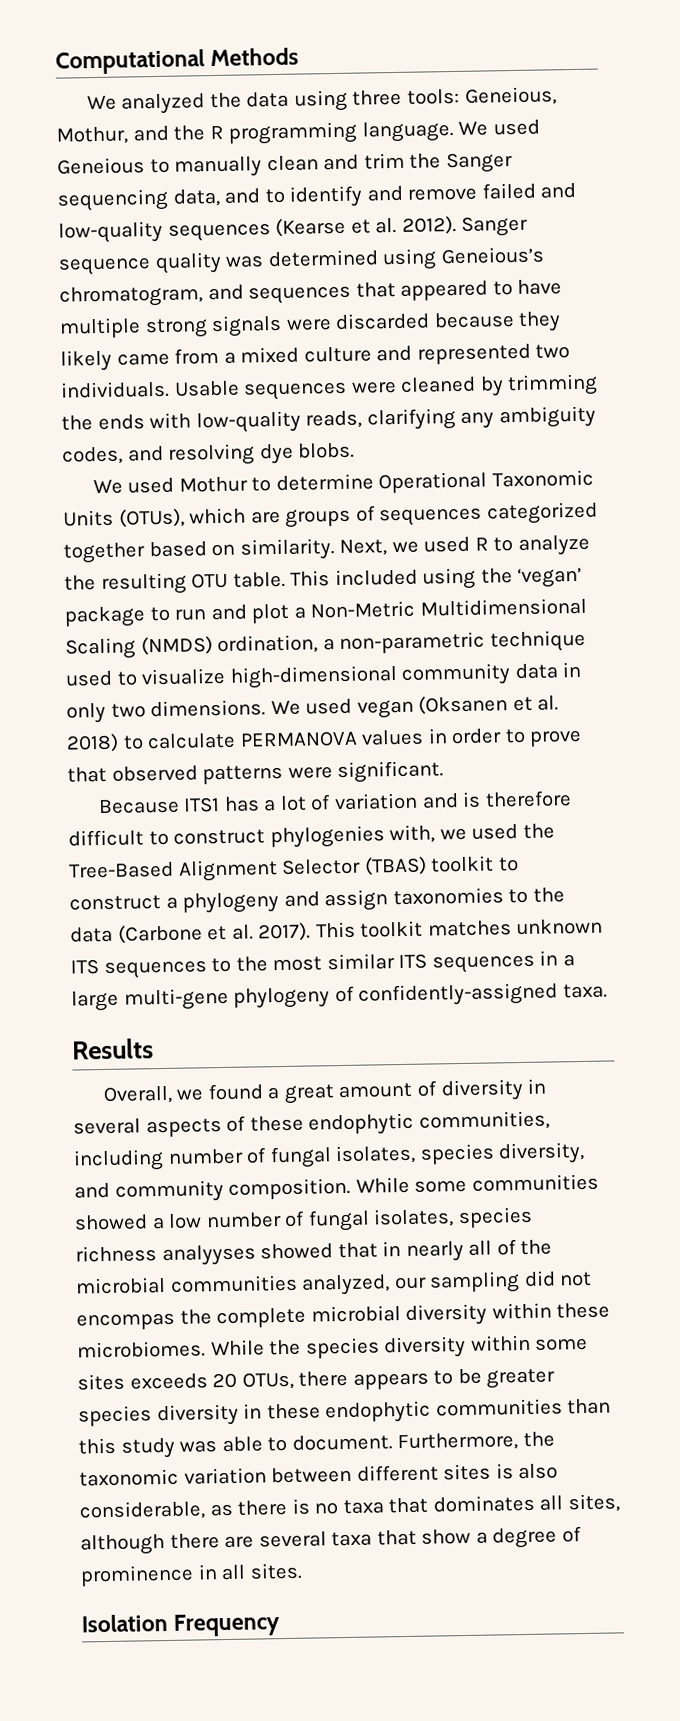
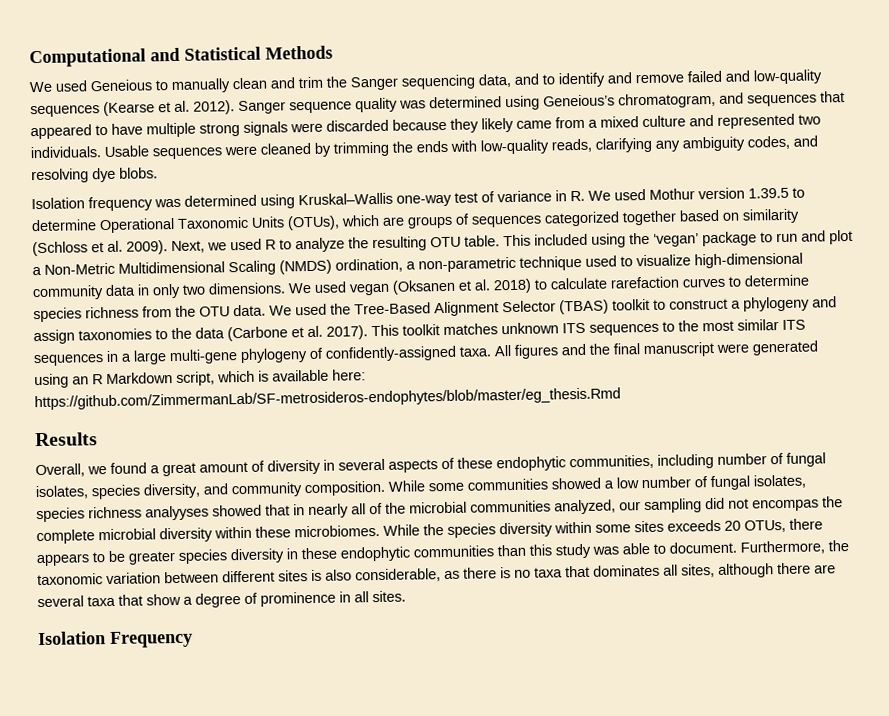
- Computational Methods
+ Computational and Statistical Methods
- We analyzed the data using three tools: Geneious, Mothur, and the R programming language. We used Geneious to manually clean and trim the Sanger sequencing data, and to identify and remove failed and low-quality sequences (Kearse et al. 2012).
+ We used Geneious to manually clean and trim the Sanger sequencing data, and to identify and remove failed and low-quality sequences (Kearse et al. 2012).
- We used Mothur to determine Operational Taxonomic Units (OTUs), which are groups of sequences categorized together based on similarity.
+ Isolation frequency was determined using Kruskal–Wallis one-way test of variance in R. We used Mothur version 1.39.5 to determine Operational Taxonomic Units (OTUs), which are groups of sequences categorized together based on similarity (Schloss et al. 2009).
- We used vegan (Oksanen et al. 2018) to calculate PERMANOVA values in order to prove that observed patterns were significant.
- Because ITS1 has a lot of variation and is therefore difficult to construct phylogenies with, we used the Tree-Based Alignment Selector (TBAS) toolkit to construct a phylogeny and assign taxonomies to the data (Carbone et al. 2017).
+ We used vegan (Oksanen et al. 2018) to calculate rarefaction curves to determine species richness from the OTU data. We used the Tree-Based Alignment Selector (TBAS) toolkit to construct a phylogeny and assign taxonomies to the data (Carbone et al. 2017).
+ All figures and the final manuscript were generated using an R Markdown script, which is available here: https://github.com/ZimmermanLab/SF-metrosideros-endophytes/blob/master/eg_thesis.Rmd

